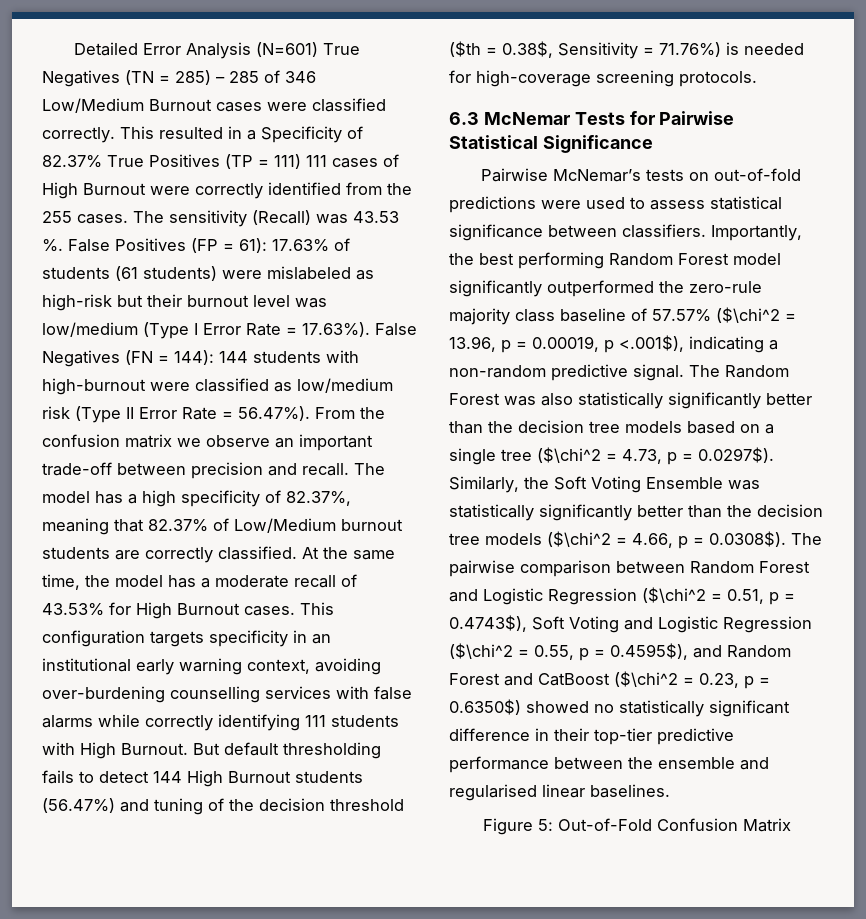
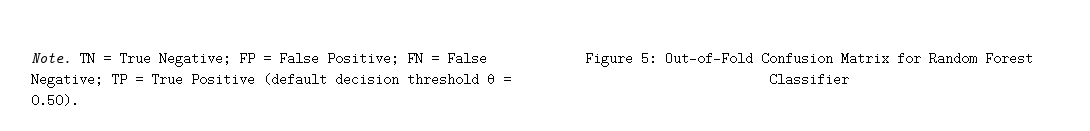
- Detailed Error Analysis (N=601) True Negatives (TN = 285) – 285 of 346 Low/Medium Burnout cases were classified correctly. This resulted in a Specificity of 82.37% True Positives (TP = 111) 111 cases of High Burnout were correctly identified from the 255 cases. The sensitivity (Recall) was 43.53 %. False Positives (FP = 61): 17.63% of students (61 students) were mislabeled as high-risk but their burnout level was low/medium (Type I Error Rate = 17.63%). False Negatives (FN = 144): 144 students with high-burnout were classified as low/medium risk (Type II Error Rate = 56.47%). From the confusion matrix we observe an important trade-off between precision and recall. The model has a high specificity of 82.37%, meaning that 82.37% of Low/Medium burnout students are correctly classified. At the same time, the model has a moderate recall of 43.53% for High Burnout cases. This configuration targets specificity in an institutional early warning context, avoiding over-burdening counselling services with false alarms while correctly identifying 111 students with High Burnout. But default thresholding fails to detect 144 High Burnout students (56.47%) and tuning of the decision threshold ($th = 0.38$, Sensitivity = 71.76%) is needed for high-coverage screening protocols.
- 6.3 McNemar Tests for Pairwise Statistical Significance
- Pairwise McNemar’s tests on out-of-fold predictions were used to assess statistical significance between classifiers. Importantly, the best performing Random Forest model significantly outperformed the zero-rule majority class baseline of 57.57% ($\chi^2 = 13.96, p = 0.00019, p <.001$), indicating a non-random predictive signal. The Random Forest was also statistically significantly better than the decision tree models based on a single tree ($\chi^2 = 4.73, p = 0.0297$). Similarly, the Soft Voting Ensemble was statistically significantly better than the decision tree models ($\chi^2 = 4.66, p = 0.0308$). The pairwise comparison between Random Forest and Logistic Regression ($\chi^2 = 0.51, p = 0.4743$), Soft Voting and Logistic Regression ($\chi^2 = 0.55, p = 0.4595$), and Random Forest and CatBoost ($\chi^2 = 0.23, p = 0.6350$) showed no statistically significant difference in their top-tier predictive performance between the ensemble and regularised linear baselines.
+ Note. TN = True Negative; FP = False Positive; FN = False Negative; TP = True Positive (default decision threshold θ = 0.50).
- Figure 5: Out-of-Fold Confusion Matrix
+ Figure 5: Out-of-Fold Confusion Matrix for Random Forest Classifier

